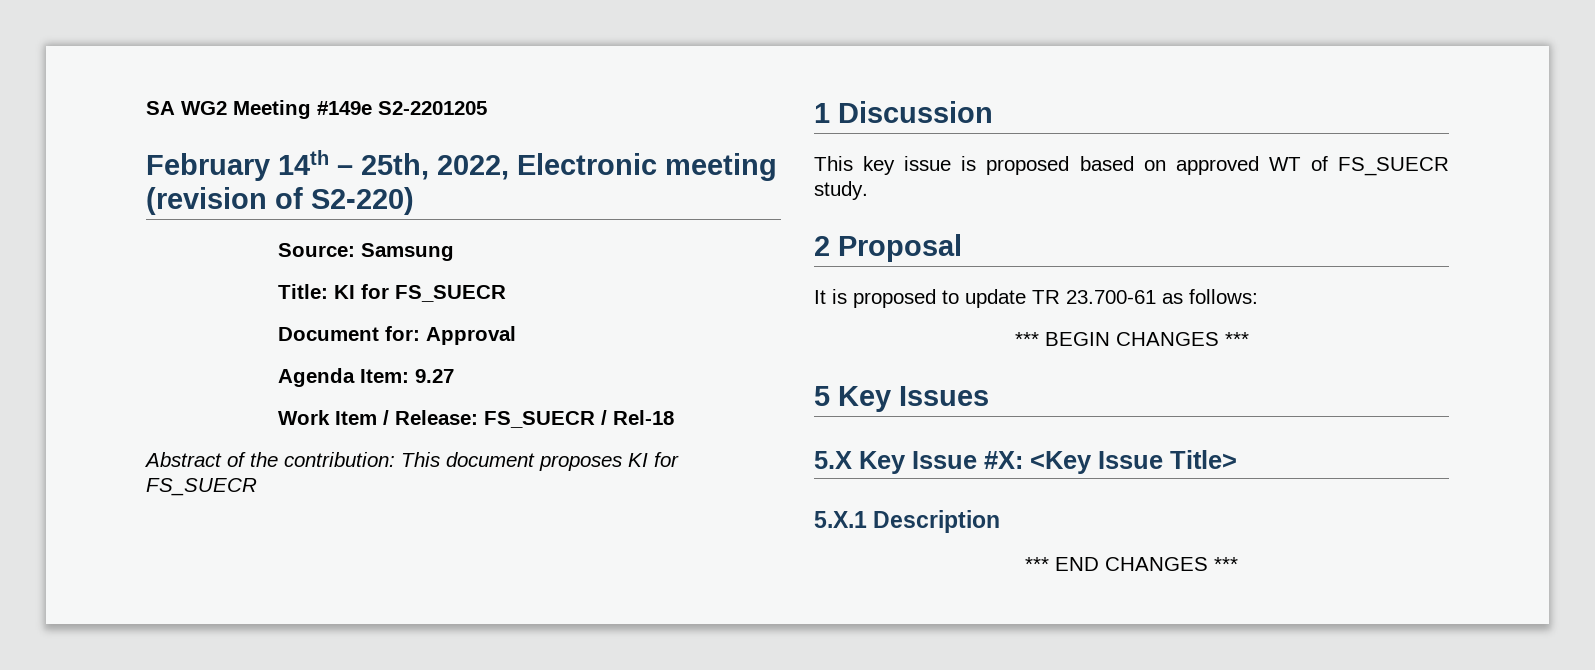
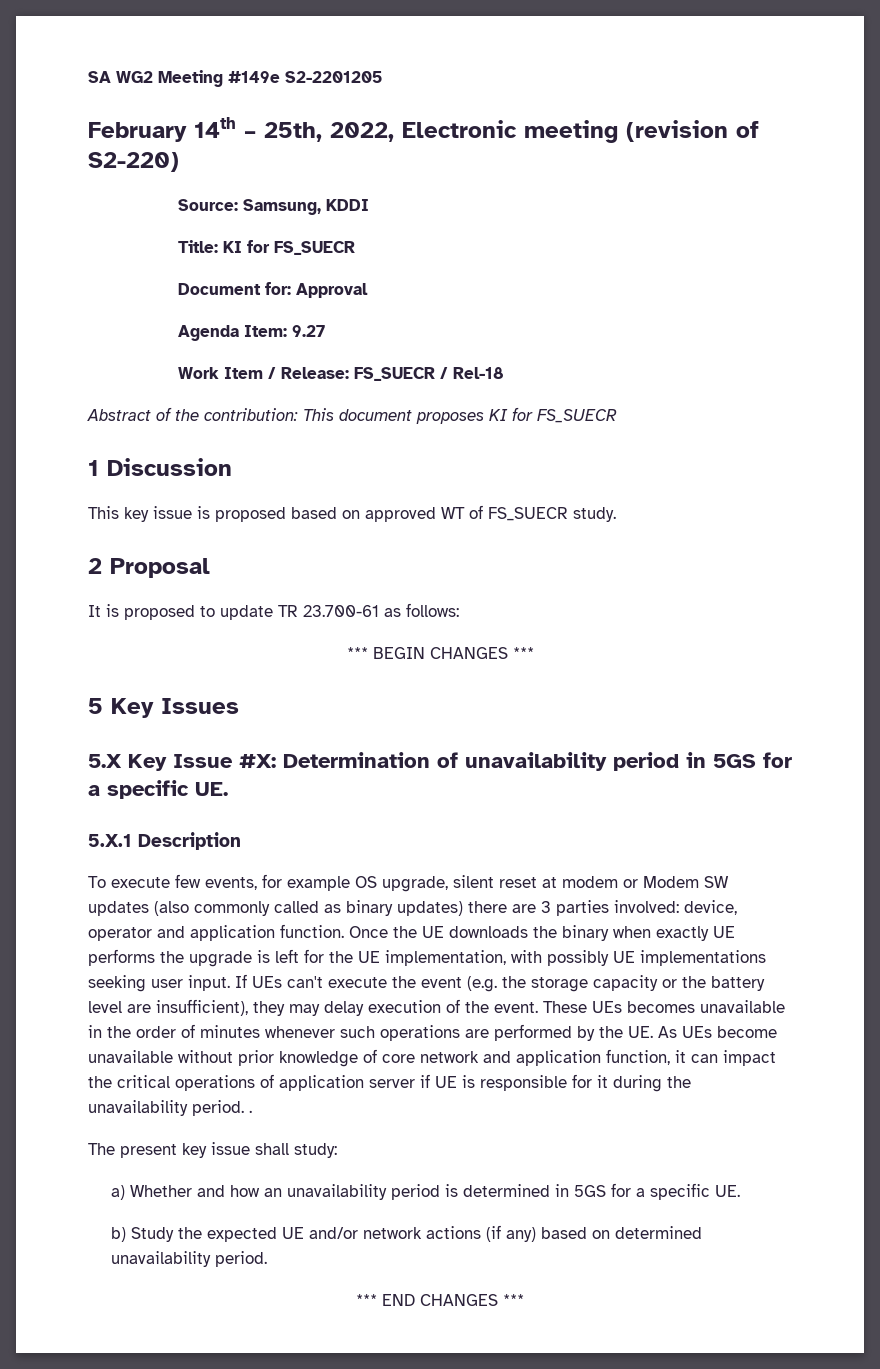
- Source: Samsung
+ Source: Samsung, KDDI
- 5.X Key Issue #X: <Key Issue Title>
+ 5.X Key Issue #X: Determination of unavailability period in 5GS for a specific UE.
  5.X.1 Description
+ To execute few events, for example OS upgrade, silent reset at modem or Modem SW updates (also commonly called as binary updates) there are 3 parties involved: device, operator and application function. Once the UE downloads the binary when exactly UE performs the upgrade is left for the UE implementation, with possibly UE implementations seeking user input. If UEs can't execute the event (e.g. the storage capacity or the battery level are insufficient), they may delay execution of the event. These UEs becomes unavailable in the order of minutes whenever such operations are performed by the UE. As UEs become unavailable without prior knowledge of core network and application function, it can impact the critical operations of application server if UE is responsible for it during the unavailability period. .
+ The present key issue shall study:
+ a) Whether and how an unavailability period is determined in 5GS for a specific UE.
+ b) Study the expected UE and/or network actions (if any) based on determined unavailability period.

